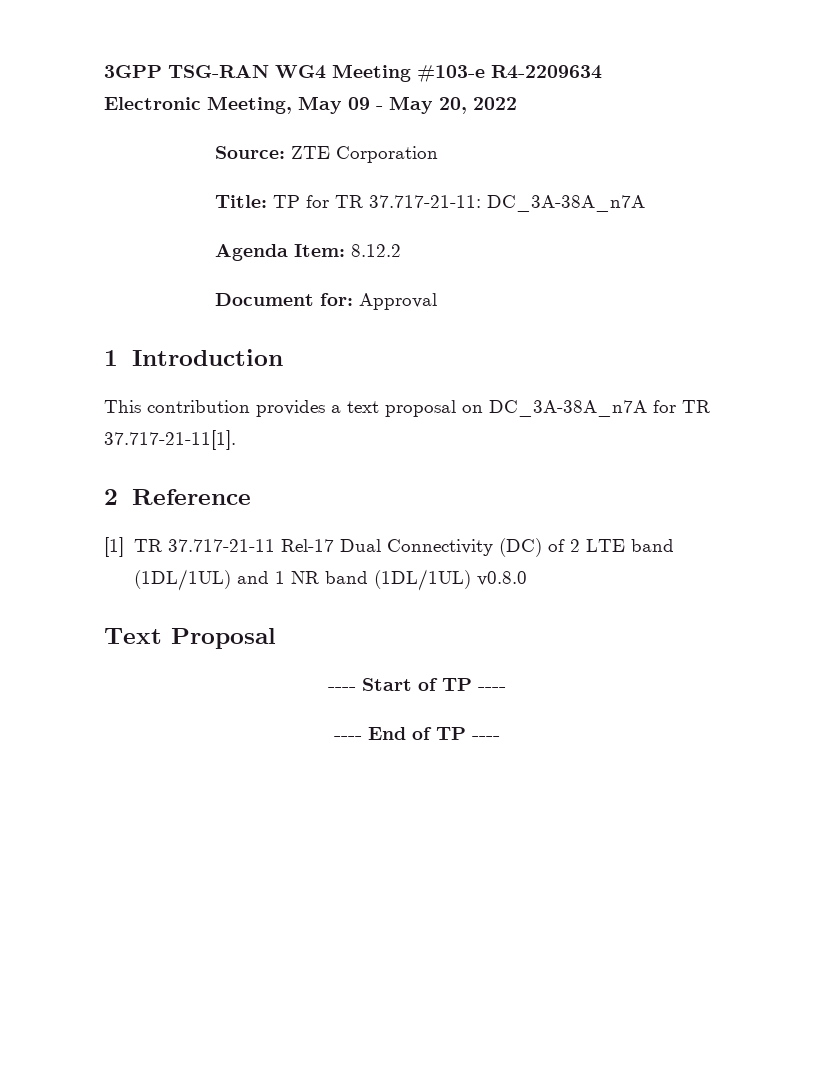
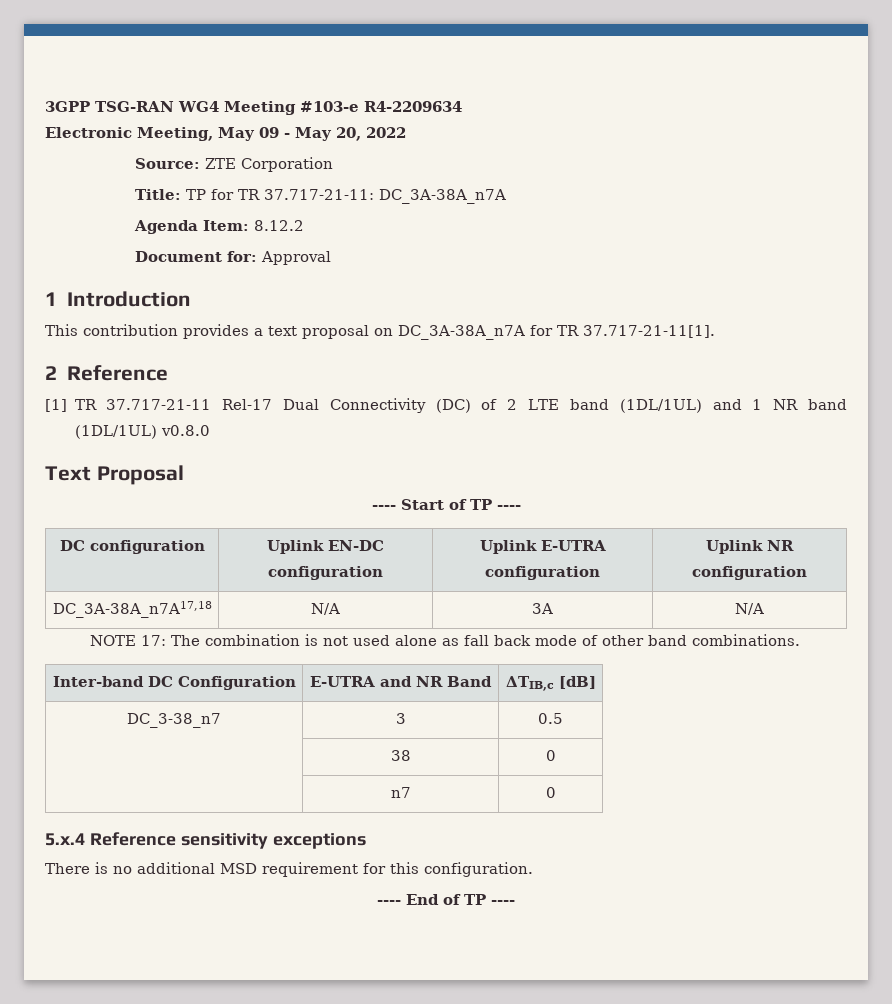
+ DC configuration | Uplink EN-DC configuration | Uplink E-UTRA configuration | Uplink NR configuration
+ DC_3A-38A_n7A17,18 | N/A | 3A | N/A
+ NOTE 17: The combination is not used alone as fall back mode of other band combinations.
+ Inter-band DC Configuration | E-UTRA and NR Band | ΔTIB,c [dB]
+ DC_3-38_n7 | 3 | 0.5
+ | 38 | 0
+ | n7 | 0
+ 5.x.4 Reference sensitivity exceptions
+ There is no additional MSD requirement for this configuration.

